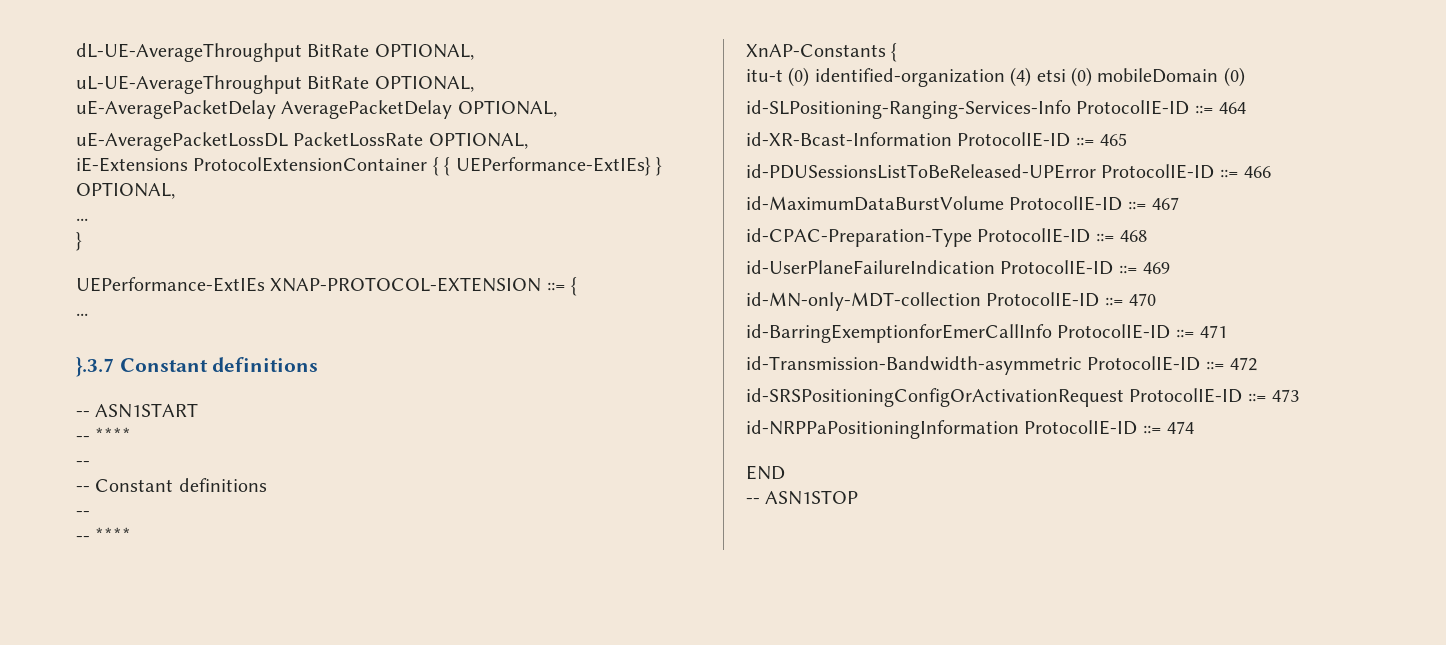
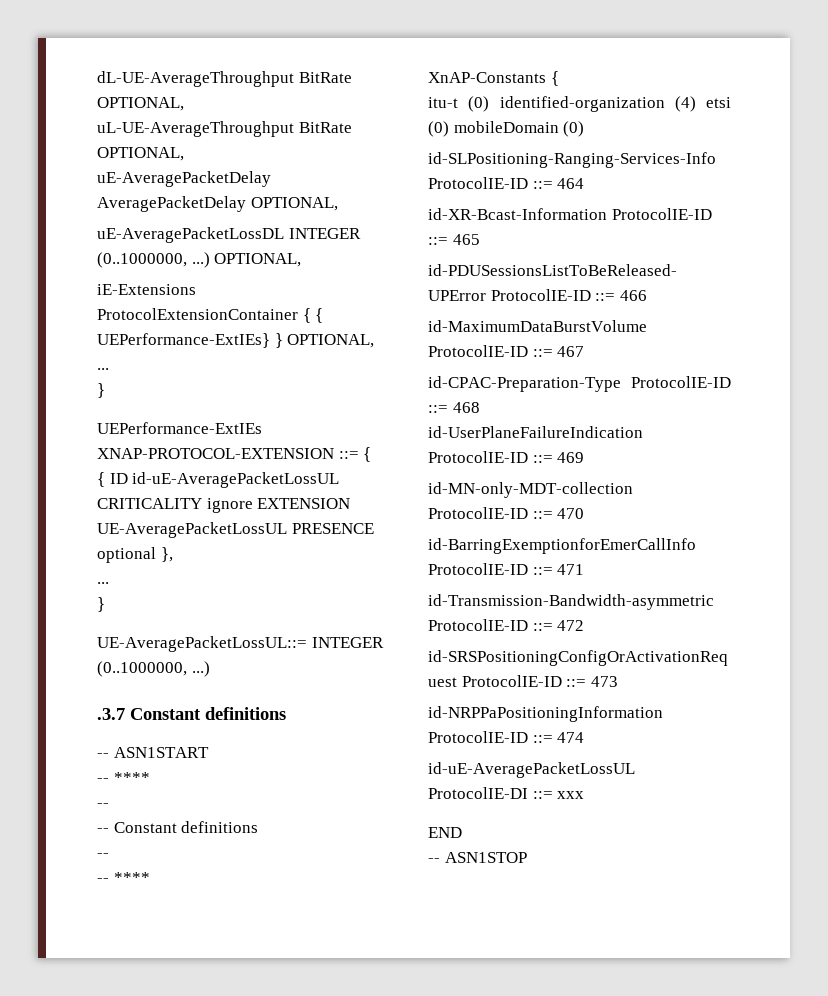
- uE-AveragePacketLossDL PacketLossRate OPTIONAL,
+ uE-AveragePacketLossDL INTEGER (0..1000000, ...) OPTIONAL,
  UEPerformance-ExtIEs XNAP-PROTOCOL-EXTENSION ::= {
+ { ID id-uE-AveragePacketLossUL CRITICALITY ignore EXTENSION UE-AveragePacketLossUL PRESENCE optional },
  ...
- }.3.7 Constant definitions
+ }
+ UE-AveragePacketLossUL::= INTEGER (0..1000000, ...)
+ .3.7 Constant definitions
+ id-uE-AveragePacketLossUL ProtocolIE-DI ::= xxx

